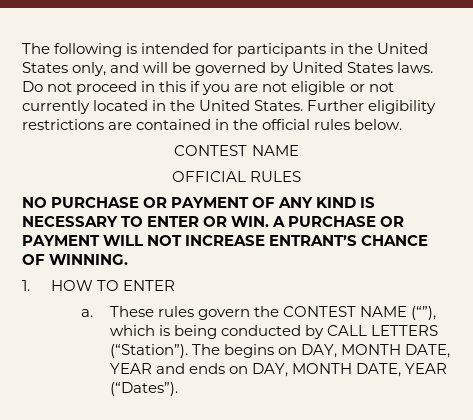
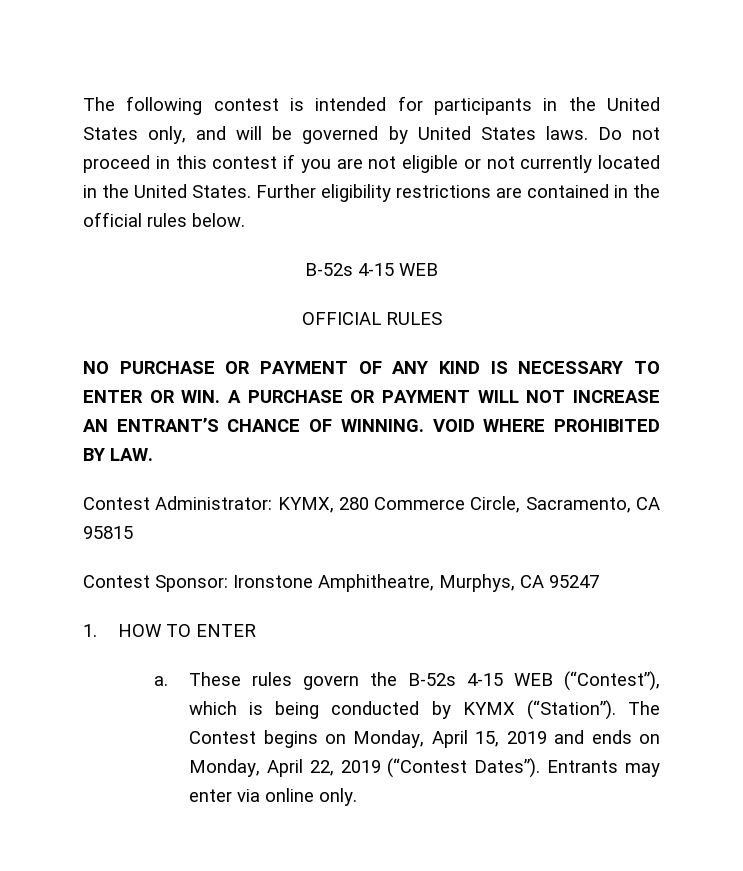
- The following is intended for participants in the United States only, and will be governed by United States laws.
+ The following contest is intended for participants in the United States only, and will be governed by United States laws.
- Do not proceed in this if you are not eligible or not currently located in the United States.
+ Do not proceed in this contest if you are not eligible or not currently located in the United States.
  Further eligibility restrictions are contained in the official rules below.
- CONTEST NAME
+ B-52s 4-15 WEB
- NO PURCHASE OR PAYMENT OF ANY KIND IS NECESSARY TO ENTER OR WIN. A PURCHASE OR PAYMENT WILL NOT INCREASE ENTRANT’S CHANCE OF WINNING.
+ NO PURCHASE OR PAYMENT OF ANY KIND IS NECESSARY TO ENTER OR WIN. A PURCHASE OR PAYMENT WILL NOT INCREASE AN ENTRANT’S CHANCE OF WINNING. VOID WHERE PROHIBITED BY LAW.
+ Contest Administrator: KYMX, 280 Commerce Circle, Sacramento, CA 95815
+ Contest Sponsor: Ironstone Amphitheatre, Murphys, CA 95247
- These rules govern the CONTEST NAME (“”), which is being conducted by CALL LETTERS (“Station”).
+ These rules govern the B-52s 4-15 WEB (“Contest”), which is being conducted by KYMX (“Station”).
- The begins on DAY, MONTH DATE, YEAR and ends on DAY, MONTH DATE, YEAR (“Dates”).
+ The Contest begins on Monday, April 15, 2019 and ends on Monday, April 22, 2019 (“Contest Dates”). Entrants may enter via online only.

